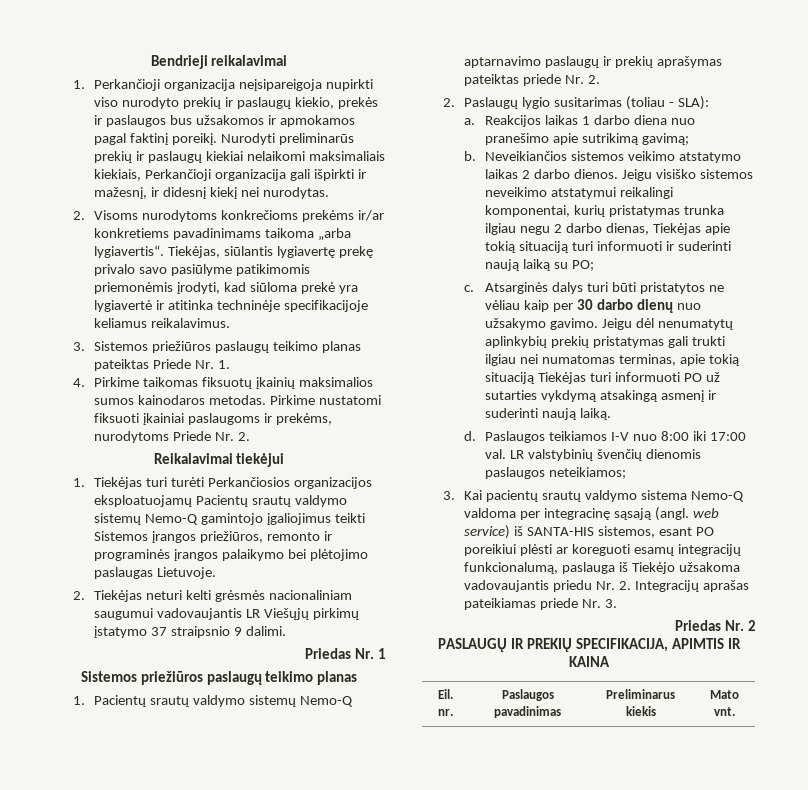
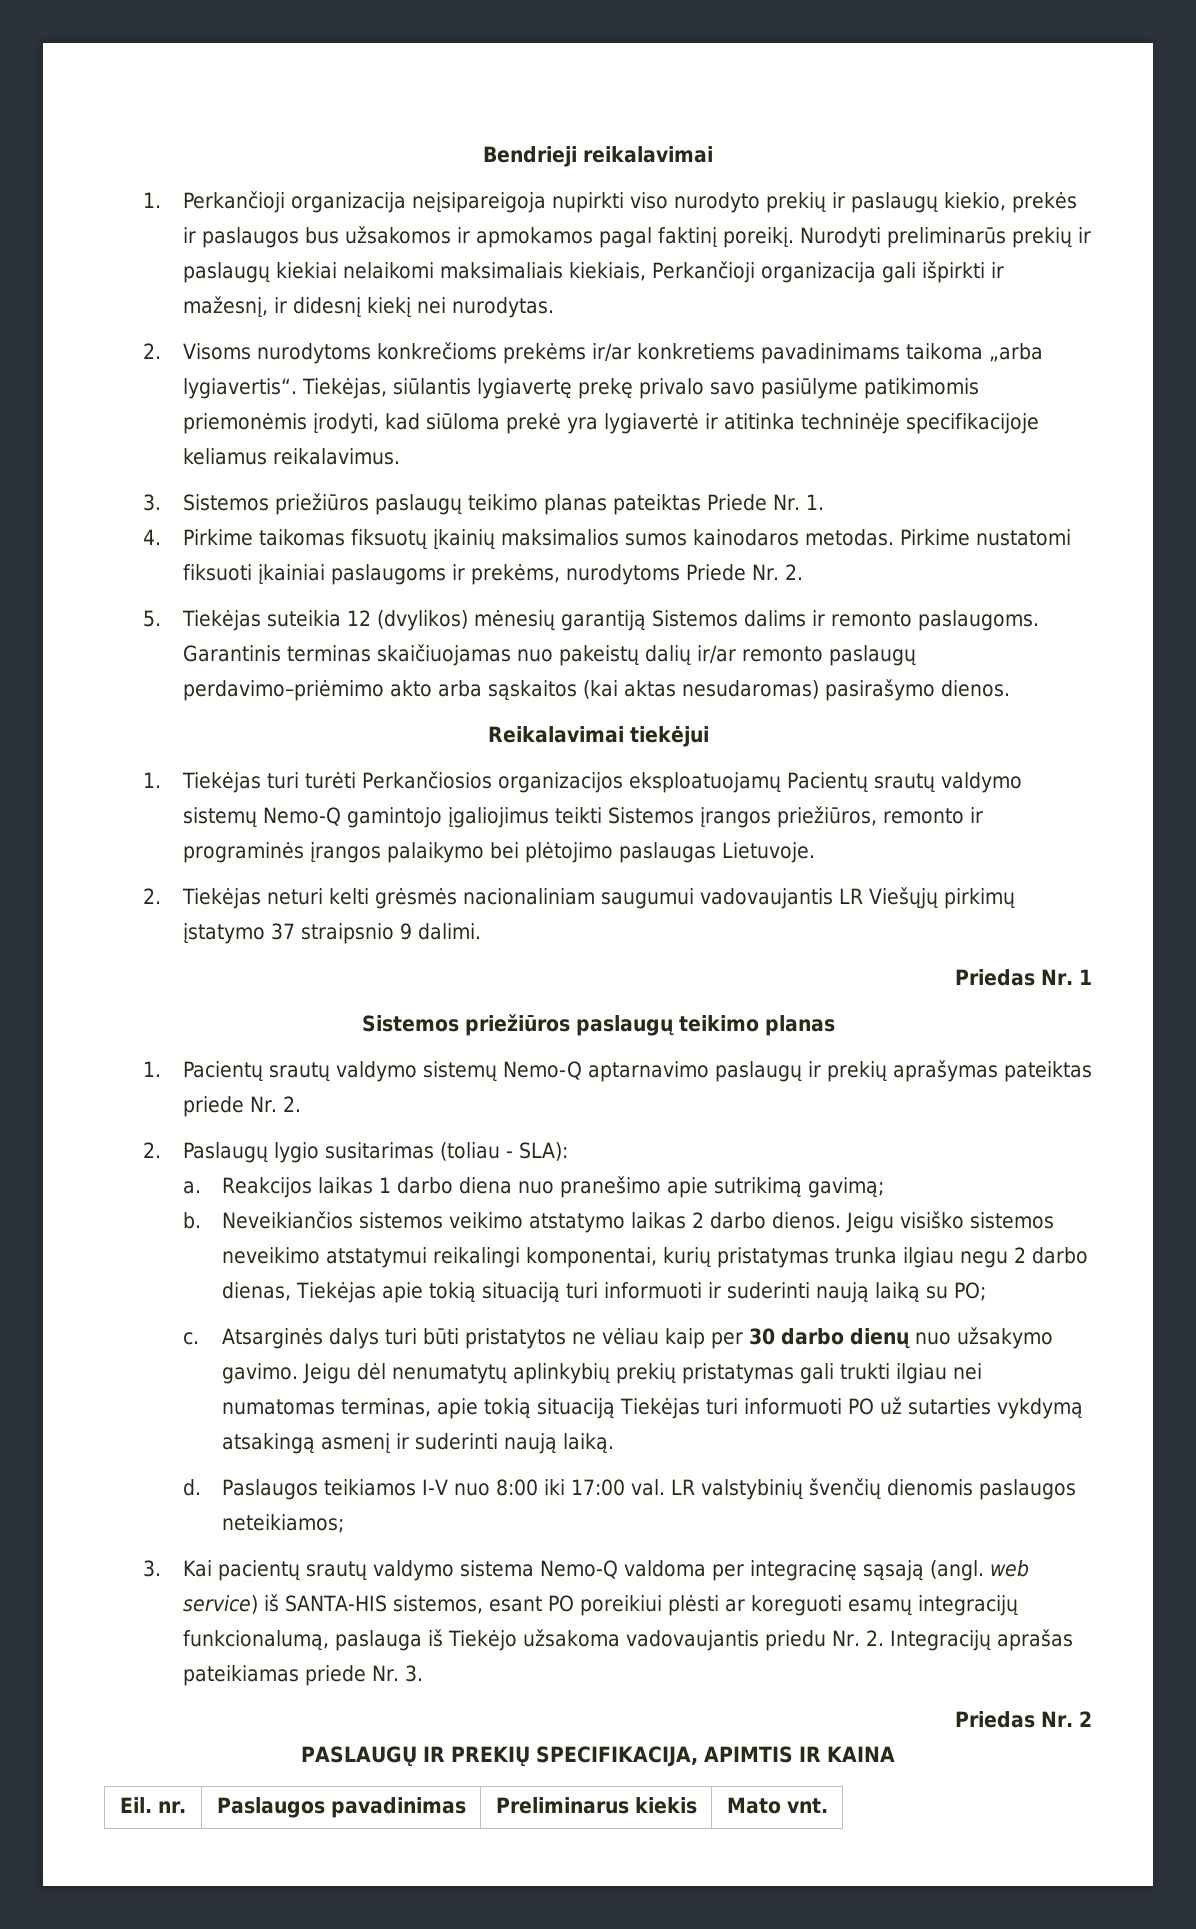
+ 5. Tiekėjas suteikia 12 (dvylikos) mėnesių garantiją Sistemos dalims ir remonto paslaugoms. Garantinis terminas skaičiuojamas nuo pakeistų dalių ir/ar remonto paslaugų perdavimo–priėmimo akto arba sąskaitos (kai aktas nesudaromas) pasirašymo dienos.

